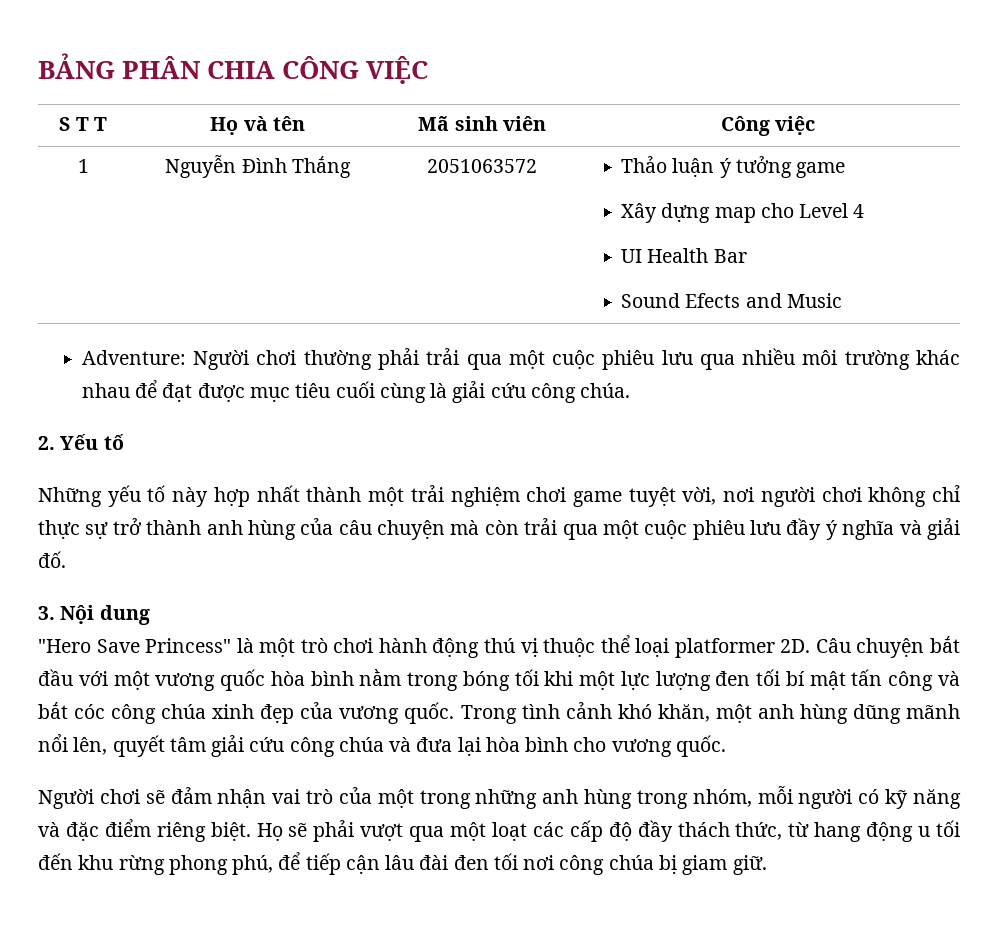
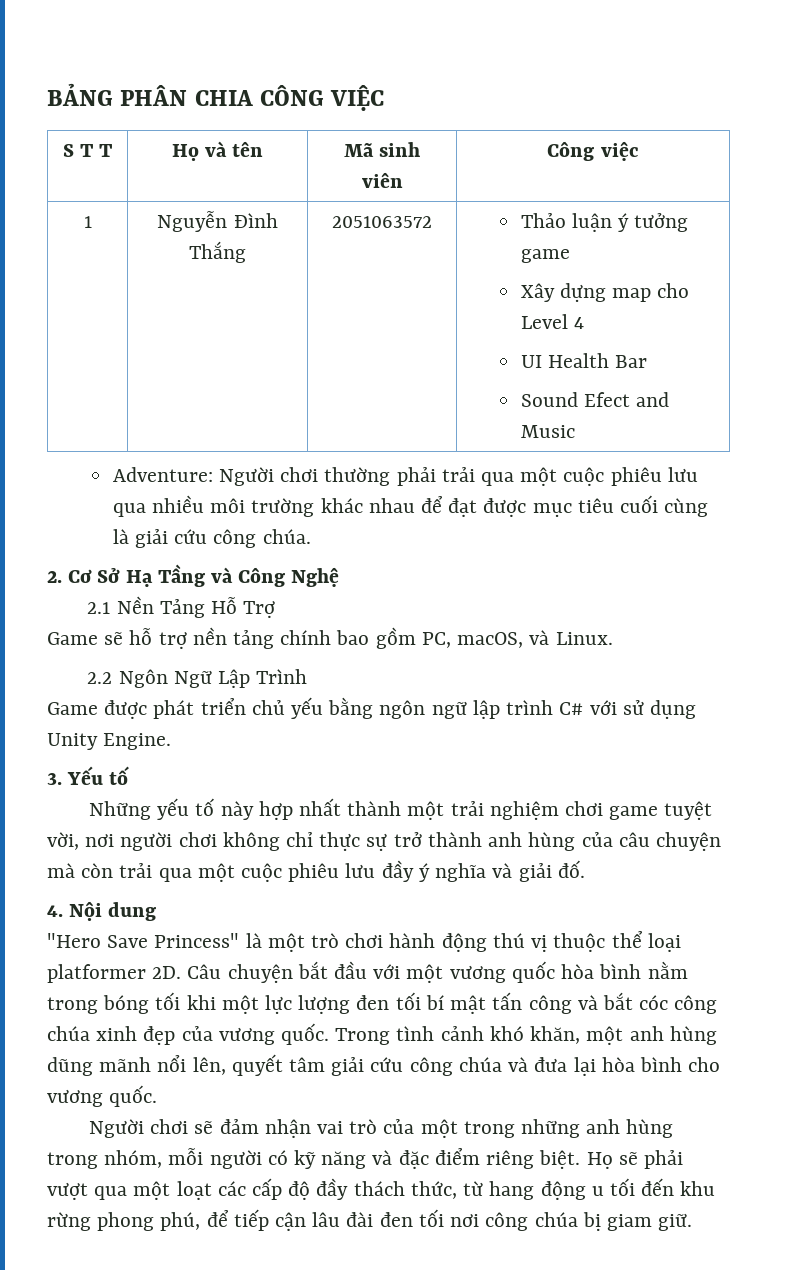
  1 | Nguyễn Đình Thắng | 2051063572 | Thảo luận ý tưởng game
  Xây dựng map cho Level 4
  UI Health Bar
- Sound Efects and Music
+ Sound Efect and Music
- 2. Yếu tố
+ 2. Cơ Sở Hạ Tầng và Công Nghệ
+ 2.1 Nền Tảng Hỗ Trợ
+ Game sẽ hỗ trợ nền tảng chính bao gồm PC, macOS, và Linux.
+ 2.2 Ngôn Ngữ Lập Trình
+ Game được phát triển chủ yếu bằng ngôn ngữ lập trình C# với sử dụng Unity Engine.
+ 3. Yếu tố
- 3. Nội dung
+ 4. Nội dung

